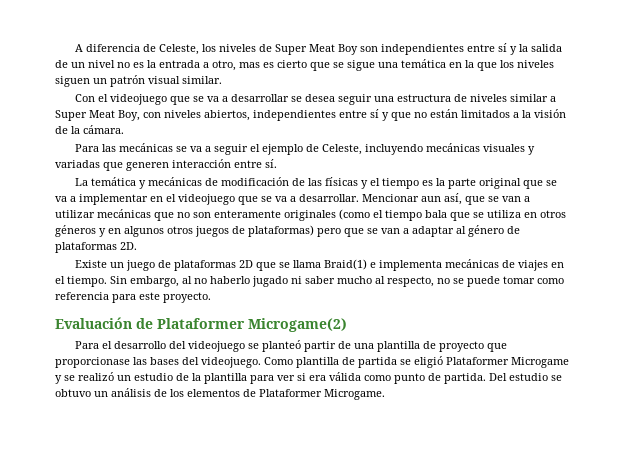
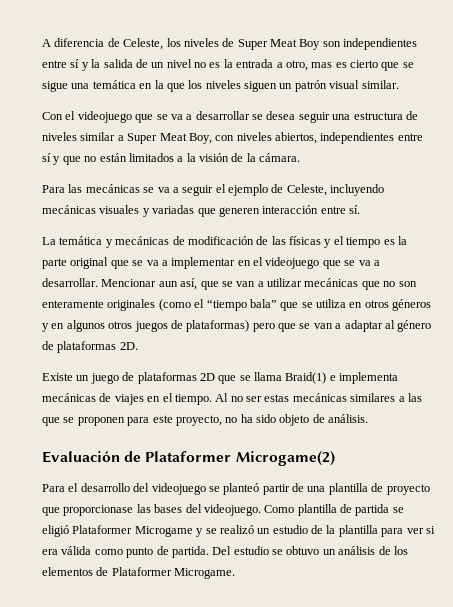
- Mencionar aun así, que se van a utilizar mecánicas que no son enteramente originales (como el tiempo bala que se utiliza en otros géneros y en algunos otros juegos de plataformas) pero que se van a adaptar al género de plataformas 2D.
+ Mencionar aun así, que se van a utilizar mecánicas que no son enteramente originales (como el “tiempo bala” que se utiliza en otros géneros y en algunos otros juegos de plataformas) pero que se van a adaptar al género de plataformas 2D.
- Sin embargo, al no haberlo jugado ni saber mucho al respecto, no se puede tomar como referencia para este proyecto.
+ Al no ser estas mecánicas similares a las que se proponen para este proyecto, no ha sido objeto de análisis.

